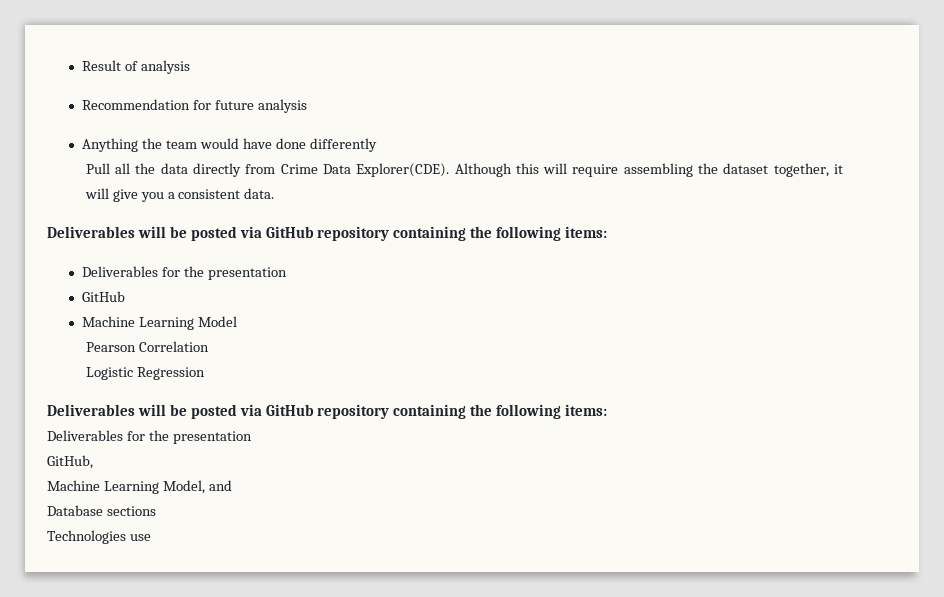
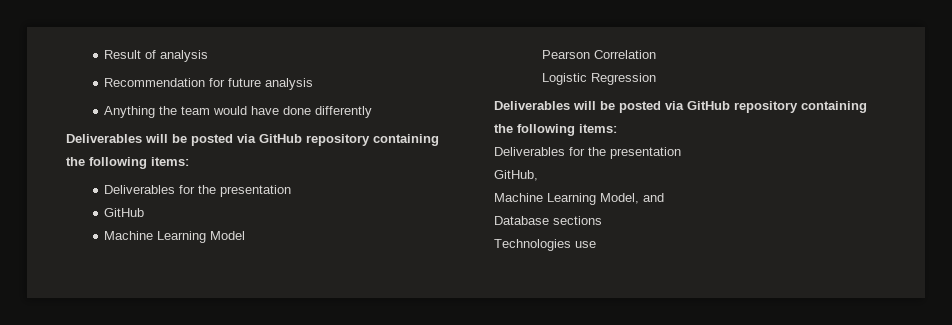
- Pull all the data directly from Crime Data Explorer(CDE). Although this will require assembling the dataset together, it will give you a consistent data.

